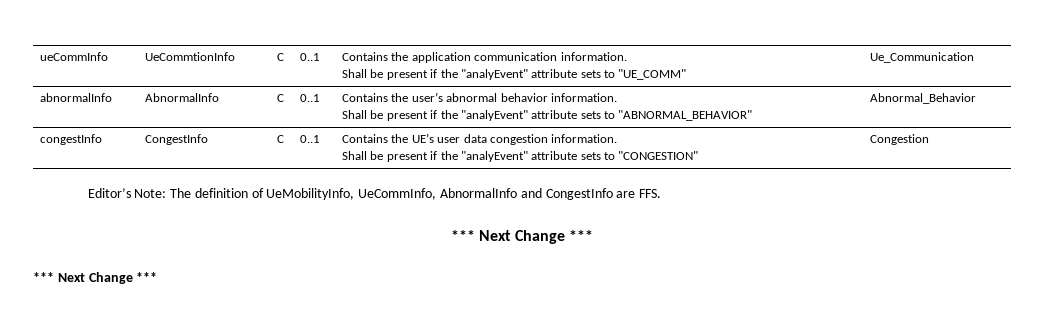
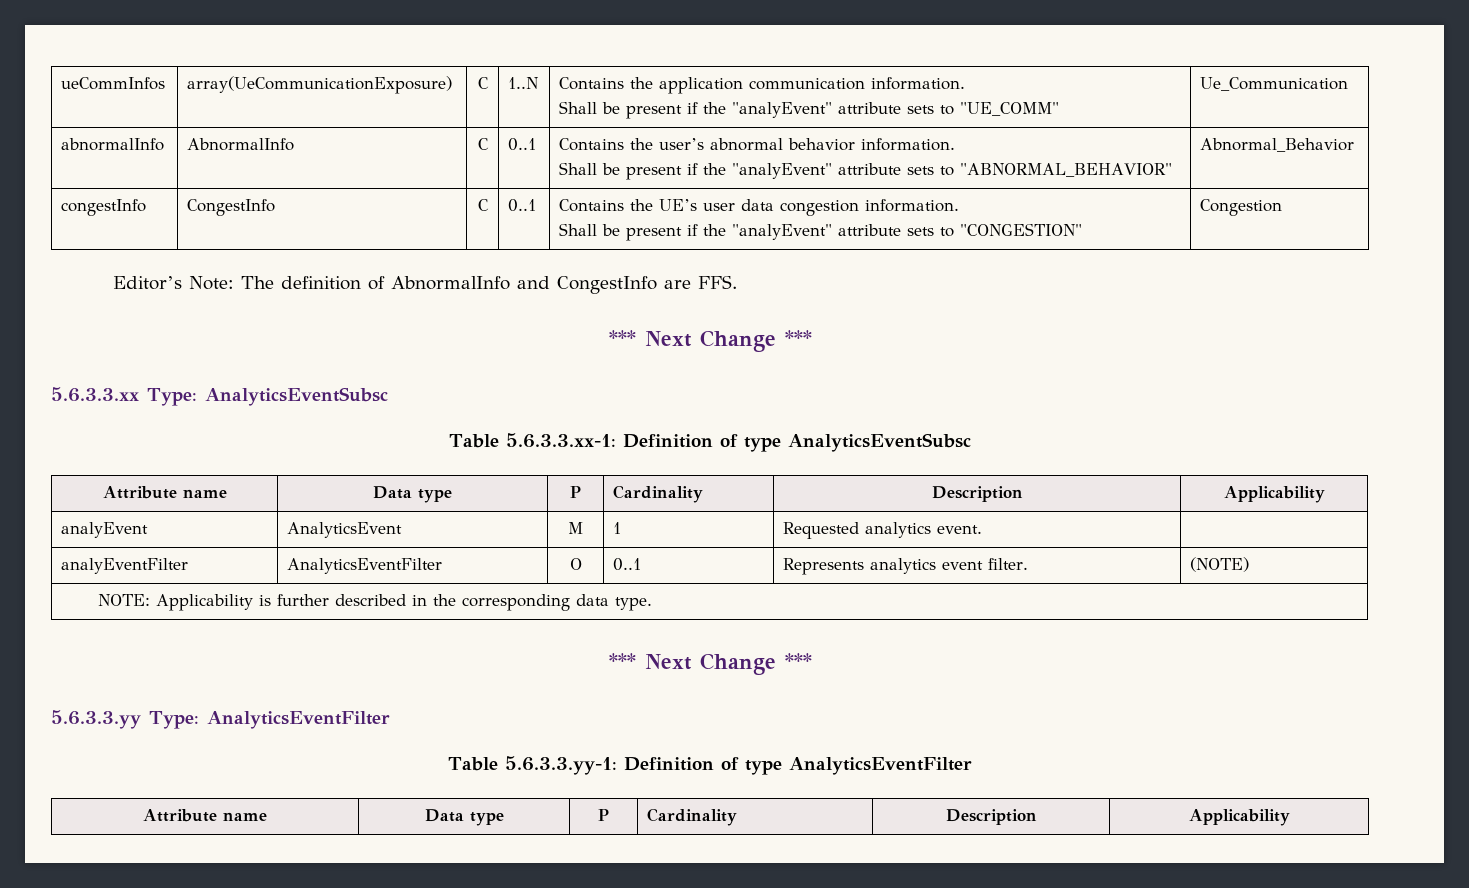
- ueCommInfo | UeCommtionInfo | C | 0..1 | Contains the application communication information.
+ ueCommInfos | array(UeCommunicationExposure) | C | 1..N | Contains the application communication information.
- Editor’s Note: The definition of UeMobilityInfo, UeCommInfo, AbnormalInfo and CongestInfo are FFS.
+ Editor’s Note: The definition of AbnormalInfo and CongestInfo are FFS.
  *** Next Change ***
+ 5.6.3.3.xx Type: AnalyticsEventSubsc
+ Table 5.6.3.3.xx-1: Definition of type AnalyticsEventSubsc
+ Attribute name | Data type | P | Cardinality | Description | Applicability
+ analyEvent | AnalyticsEvent | M | 1 | Requested analytics event. |
+ analyEventFilter | AnalyticsEventFilter | O | 0..1 | Represents analytics event filter. | (NOTE)
+ NOTE: Applicability is further described in the corresponding data type.
  *** Next Change ***
+ 5.6.3.3.yy Type: AnalyticsEventFilter
+ Table 5.6.3.3.yy-1: Definition of type AnalyticsEventFilter
+ Attribute name | Data type | P | Cardinality | Description | Applicability

